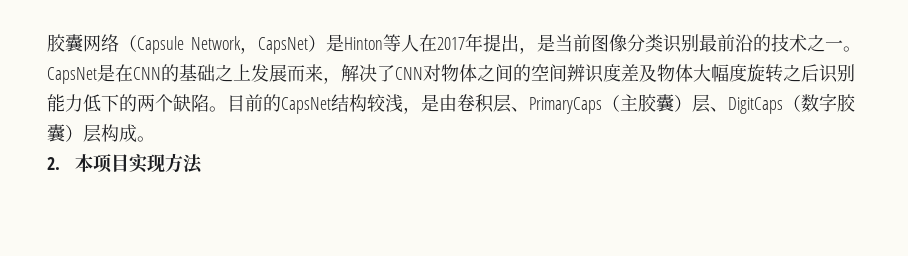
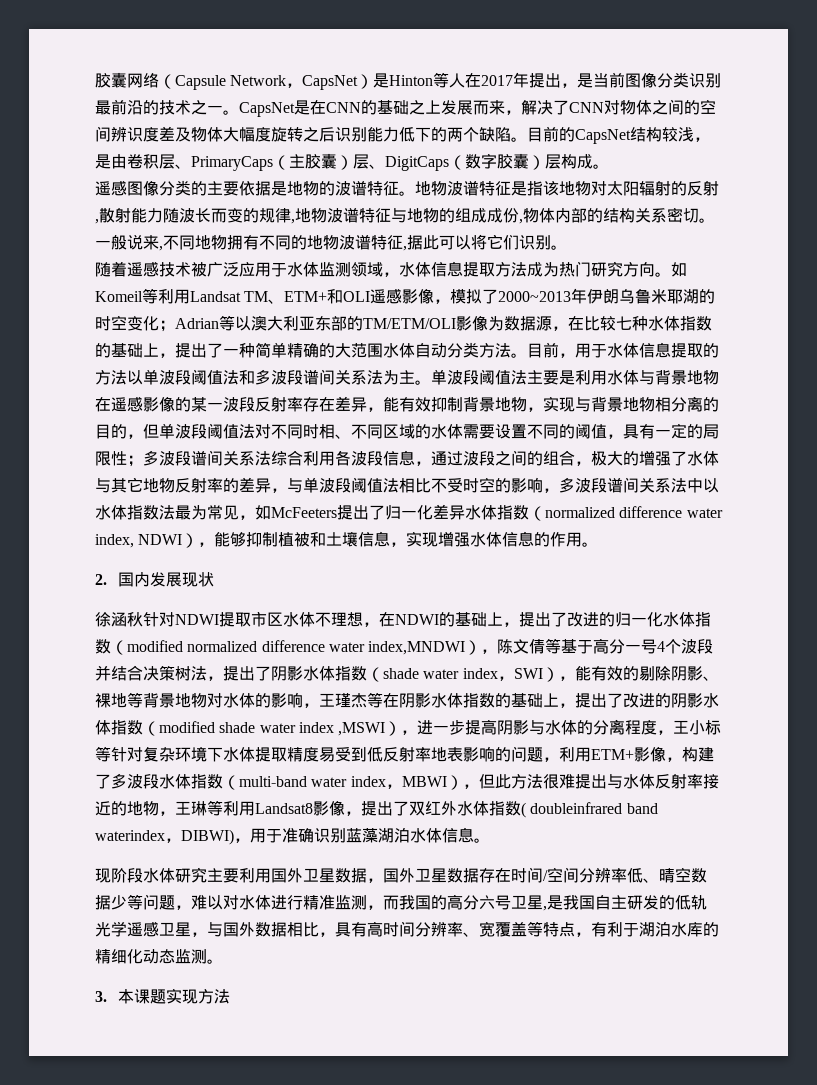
- 2.本项目实现方法
+ 遥感图像分类的主要依据是地物的波谱特征。地物波谱特征是指该地物对太阳辐射的反射,散射能力随波长而变的规律,地物波谱特征与地物的组成成份,物体内部的结构关系密切。一般说来,不同地物拥有不同的地物波谱特征,据此可以将它们识别。
+ 随着遥感技术被广泛应用于水体监测领域，水体信息提取方法成为热门研究方向。如Komeil等利用Landsat TM、ETM+和OLI遥感影像，模拟了2000~2013年伊朗乌鲁米耶湖的时空变化；Adrian等以澳大利亚东部的TM/ETM/OLI影像为数据源，在比较七种水体指数的基础上，提出了一种简单精确的大范围水体自动分类方法。目前，用于水体信息提取的方法以单波段阈值法和多波段谱间关系法为主。单波段阈值法主要是利用水体与背景地物在遥感影像的某一波段反射率存在差异，能有效抑制背景地物，实现与背景地物相分离的目的，但单波段阈值法对不同时相、不同区域的水体需要设置不同的阈值，具有一定的局限性；多波段谱间关系法综合利用各波段信息，通过波段之间的组合，极大的增强了水体与其它地物反射率的差异，与单波段阈值法相比不受时空的影响，多波段谱间关系法中以水体指数法最为常见，如McFeeters提出了归一化差异水体指数（normalized difference water index, NDWI），能够抑制植被和土壤信息，实现增强水体信息的作用。
+ 2.国内发展现状
+ 徐涵秋针对NDWI提取市区水体不理想，在NDWI的基础上，提出了改进的归一化水体指数（modified normalized difference water index,MNDWI），陈文倩等基于高分一号4个波段并结合决策树法，提出了阴影水体指数（shade water index，SWI），能有效的剔除阴影、裸地等背景地物对水体的影响，王瑾杰等在阴影水体指数的基础上，提出了改进的阴影水体指数（modified shade water index ,MSWI），进一步提高阴影与水体的分离程度，王小标等针对复杂环境下水体提取精度易受到低反射率地表影响的问题，利用ETM+影像，构建了多波段水体指数（multi-band water index，MBWI），但此方法很难提出与水体反射率接近的地物，王琳等利用Landsat8影像，提出了双红外水体指数( doubleinfrared band waterindex，DIBWI)，用于准确识别蓝藻湖泊水体信息。
+ 现阶段水体研究主要利用国外卫星数据，国外卫星数据存在时间/空间分辨率低、晴空数据少等问题，难以对水体进行精准监测，而我国的高分六号卫星,是我国自主研发的低轨光学遥感卫星，与国外数据相比，具有高时间分辨率、宽覆盖等特点，有利于湖泊水库的精细化动态监测。
+ 3.本课题实现方法

